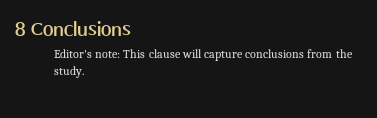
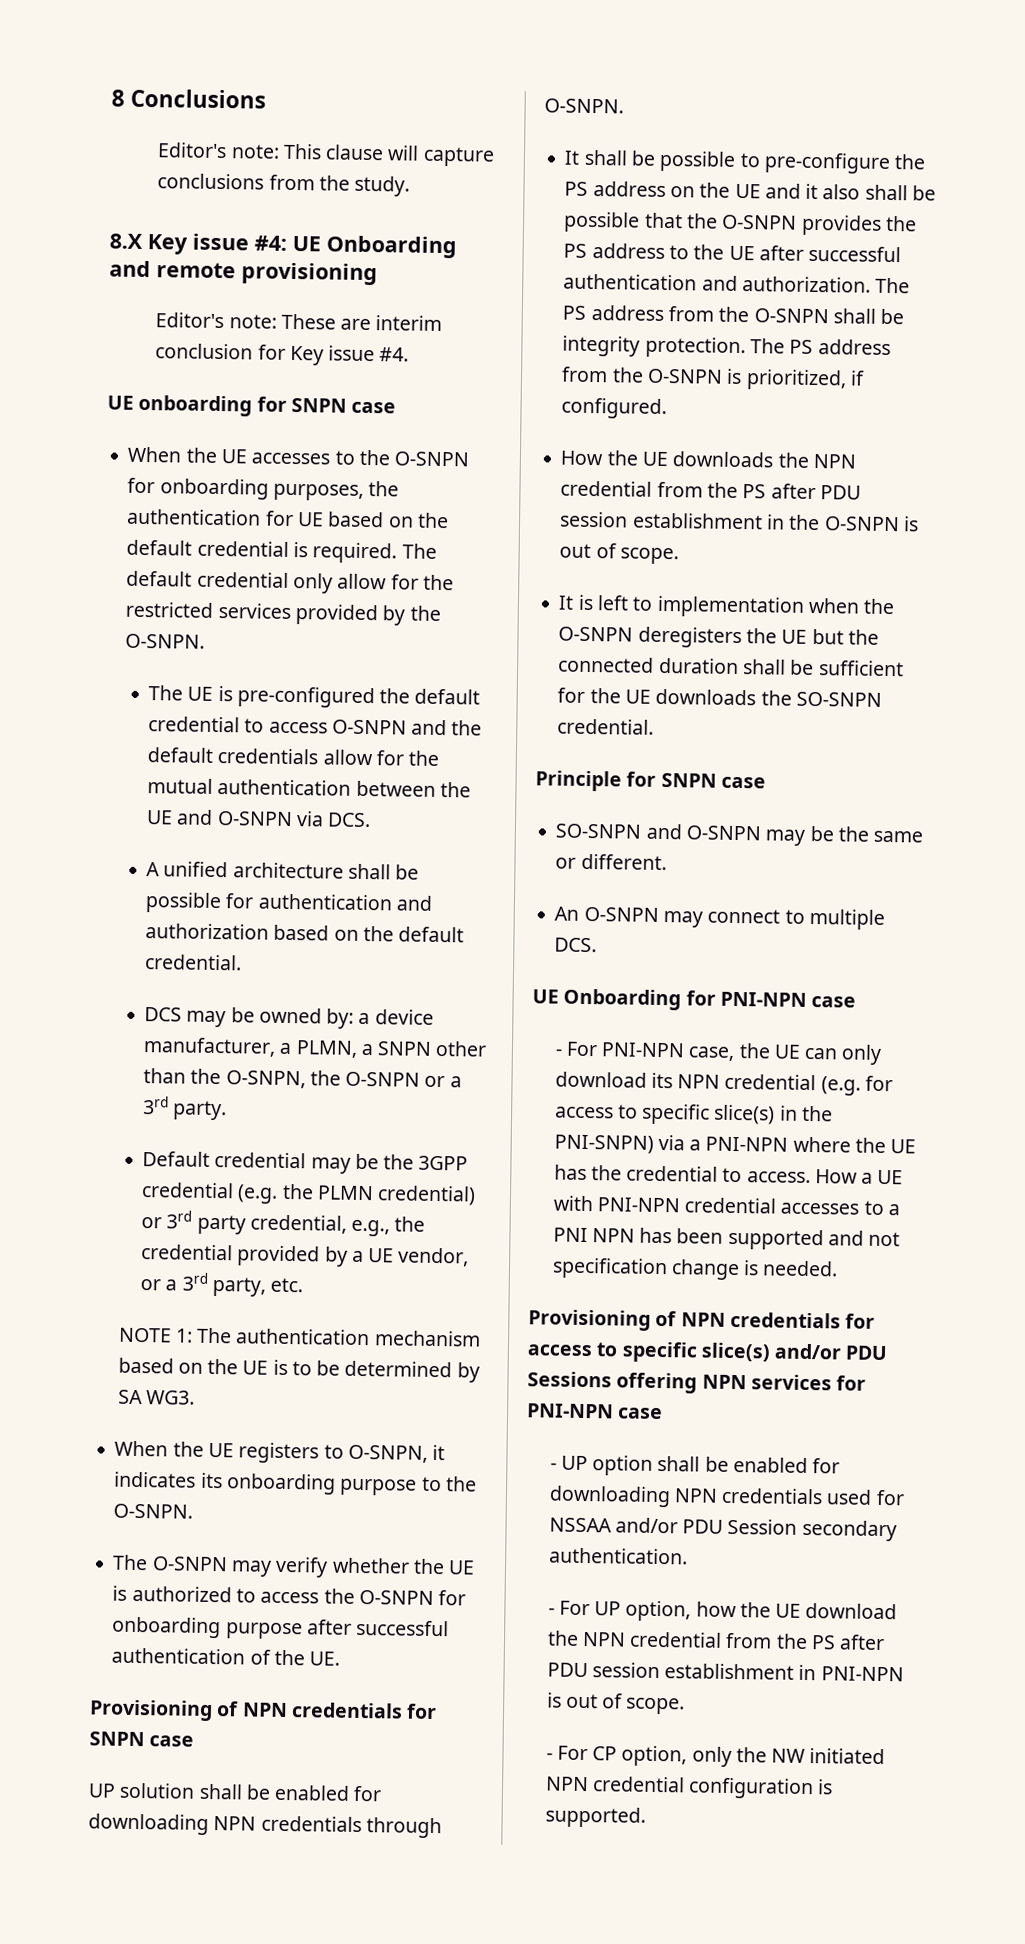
+ 8.X Key issue #4: UE Onboarding and remote provisioning
+ Editor's note: These are interim conclusion for Key issue #4.
+ UE onboarding for SNPN case
+ When the UE accesses to the O-SNPN for onboarding purposes, the authentication for UE based on the default credential is required. The default credential only allow for the restricted services provided by the O-SNPN.
+ The UE is pre-configured the default credential to access O-SNPN and the default credentials allow for the mutual authentication between the UE and O-SNPN via DCS.
+ A unified architecture shall be possible for authentication and authorization based on the default credential.
+ DCS may be owned by: a device manufacturer, a PLMN, a SNPN other than the O-SNPN, the O-SNPN or a 3rd party.
+ Default credential may be the 3GPP credential (e.g. the PLMN credential) or 3rd party credential, e.g., the credential provided by a UE vendor, or a 3rd party, etc.
+ NOTE 1: The authentication mechanism based on the UE is to be determined by SA WG3.
+ When the UE registers to O-SNPN, it indicates its onboarding purpose to the O-SNPN.
+ The O-SNPN may verify whether the UE is authorized to access the O-SNPN for onboarding purpose after successful authentication of the UE.
+ Provisioning of NPN credentials for SNPN case
+ UP solution shall be enabled for downloading NPN credentials through O-SNPN.
+ It shall be possible to pre-configure the PS address on the UE and it also shall be possible that the O-SNPN provides the PS address to the UE after successful authentication and authorization. The PS address from the O-SNPN shall be integrity protection. The PS address from the O-SNPN is prioritized, if configured.
+ How the UE downloads the NPN credential from the PS after PDU session establishment in the O-SNPN is out of scope.
+ It is left to implementation when the O-SNPN deregisters the UE but the connected duration shall be sufficient for the UE downloads the SO-SNPN credential.
+ Principle for SNPN case
+ SO-SNPN and O-SNPN may be the same or different.
+ An O-SNPN may connect to multiple DCS.
+ UE Onboarding for PNI-NPN case
+ - For PNI-NPN case, the UE can only download its NPN credential (e.g. for access to specific slice(s) in the PNI-SNPN) via a PNI-NPN where the UE has the credential to access. How a UE with PNI-NPN credential accesses to a PNI NPN has been supported and not specification change is needed.
+ Provisioning of NPN credentials for access to specific slice(s) and/or PDU Sessions offering NPN services for PNI-NPN case
+ - UP option shall be enabled for downloading NPN credentials used for NSSAA and/or PDU Session secondary authentication.
+ - For UP option, how the UE download the NPN credential from the PS after PDU session establishment in PNI-NPN is out of scope.
+ - For CP option, only the NW initiated NPN credential configuration is supported.

